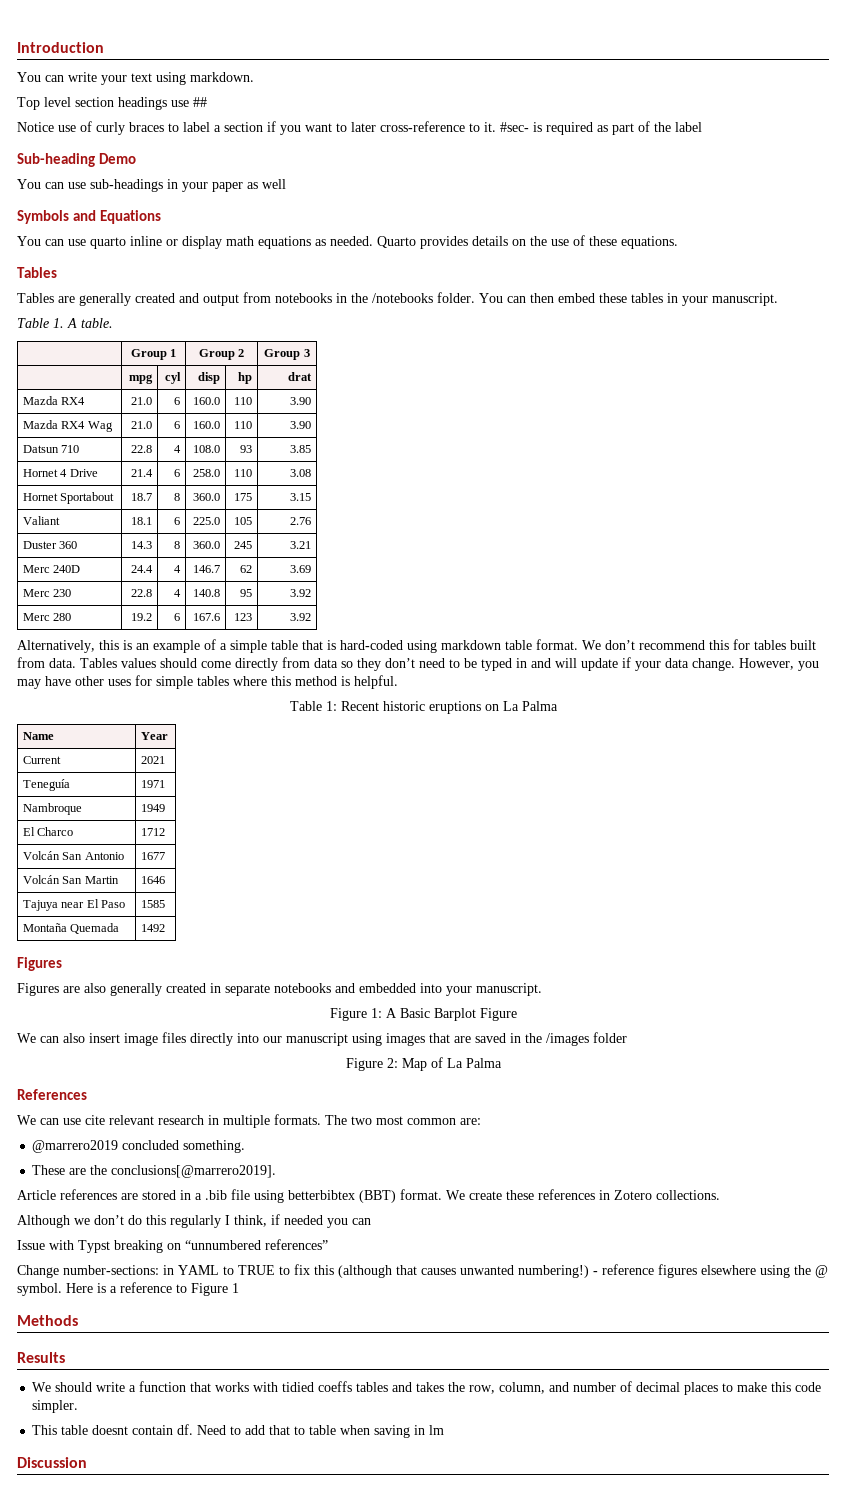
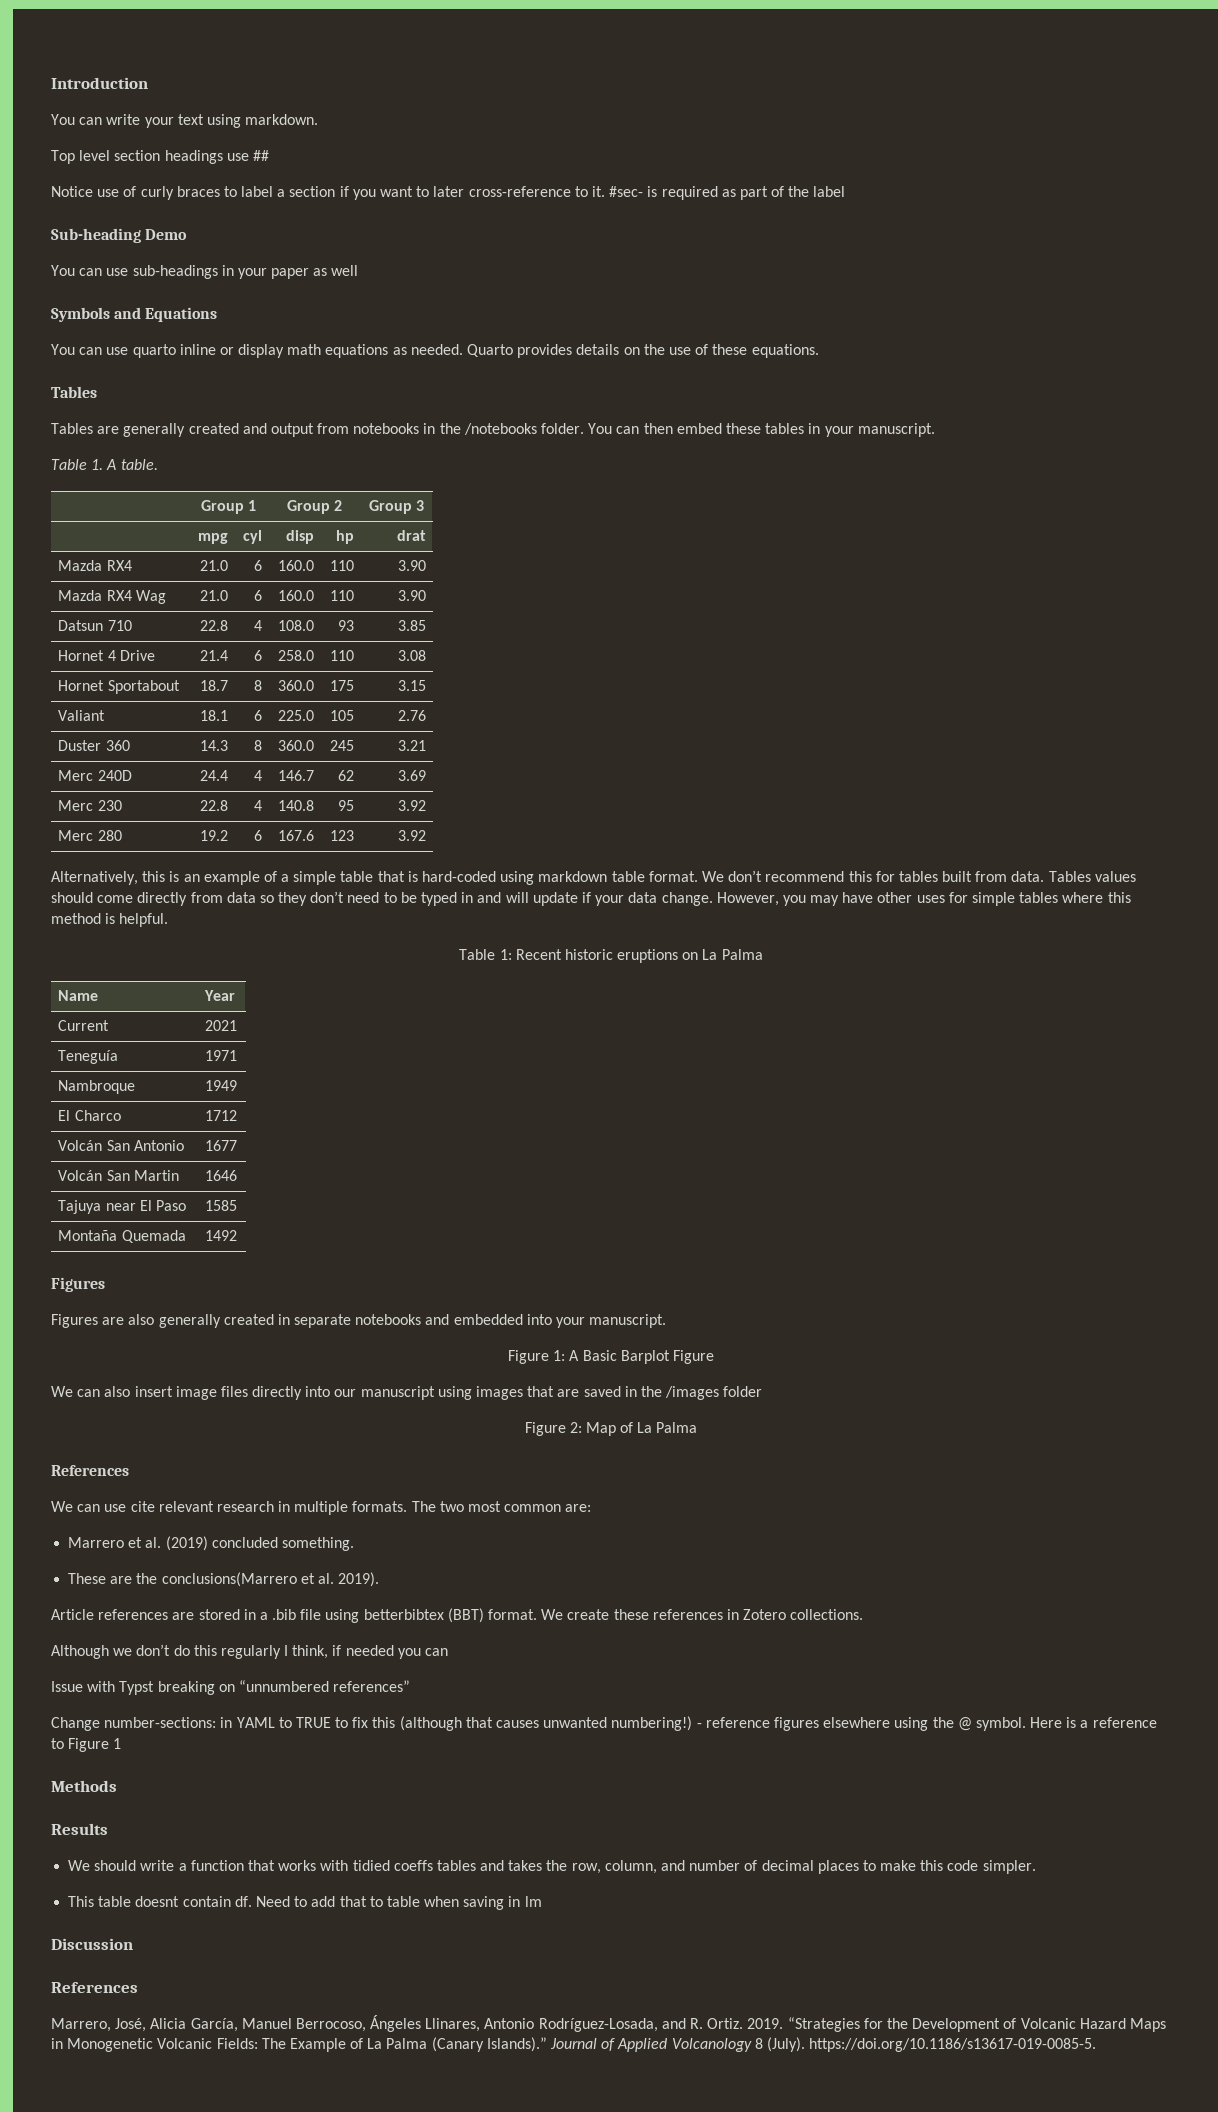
- @marrero2019 concluded something.
+ Marrero et al. (2019) concluded something.
- These are the conclusions[@marrero2019].
+ These are the conclusions(Marrero et al. 2019).
  Discussion
+ References
+ Marrero, José, Alicia García, Manuel Berrocoso, Ángeles Llinares, Antonio Rodríguez-Losada, and R. Ortiz. 2019. “Strategies for the Development of Volcanic Hazard Maps in Monogenetic Volcanic Fields: The Example of La Palma (Canary Islands).” Journal of Applied Volcanology 8 (July). https://doi.org/10.1186/s13617-019-0085-5.

